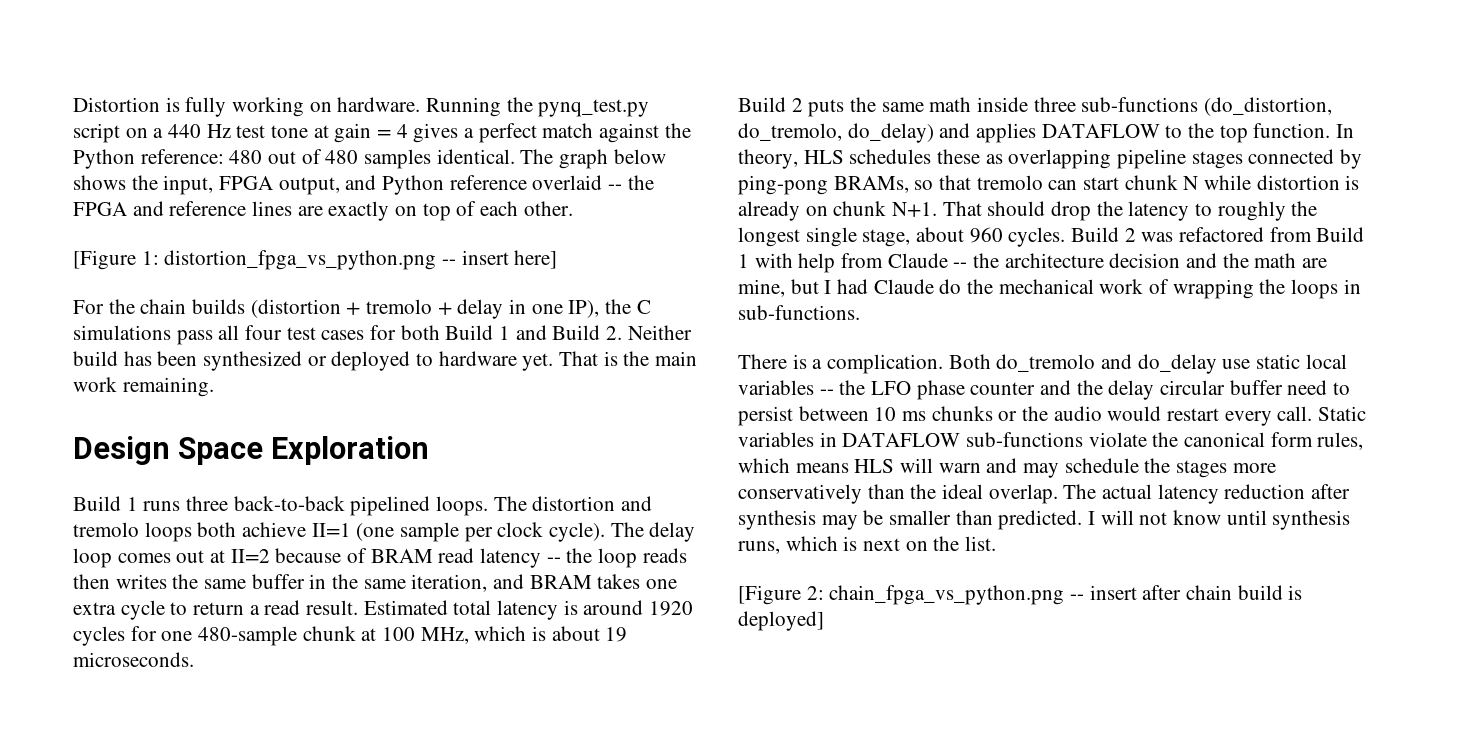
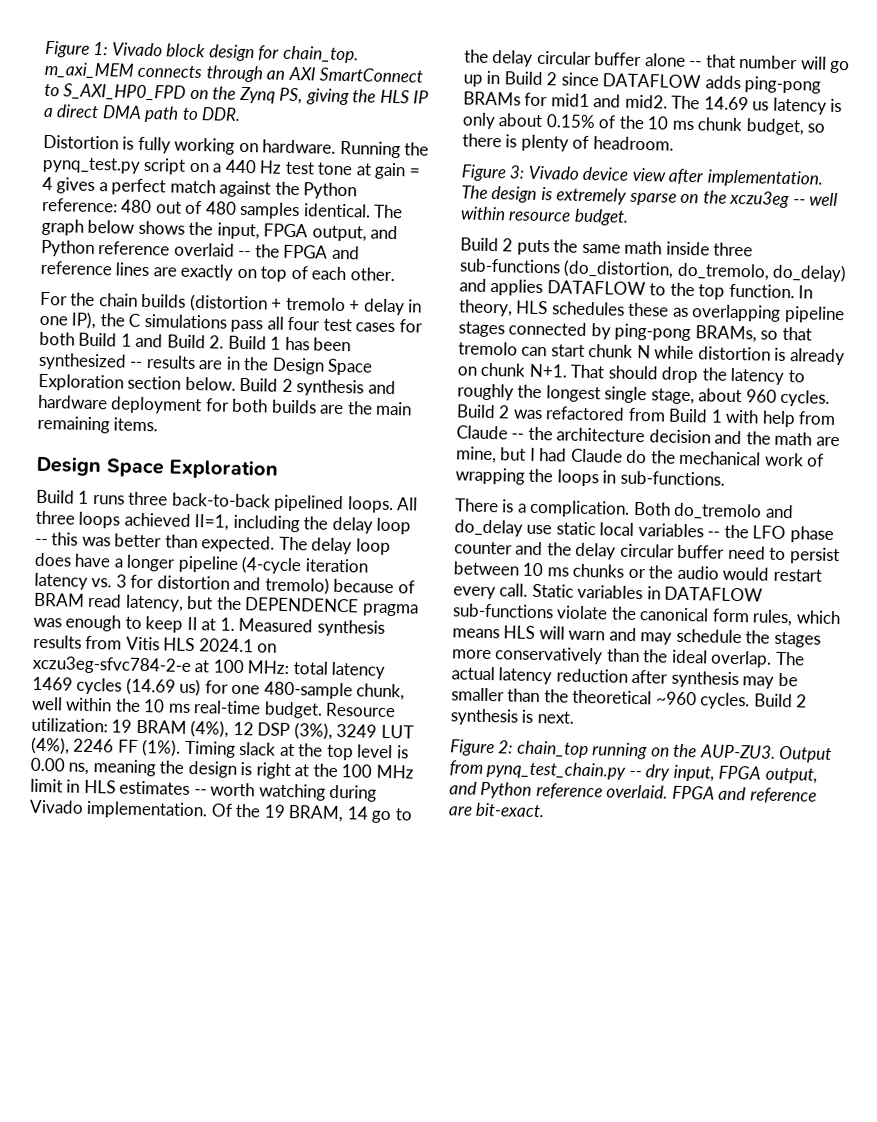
+ Figure 1: Vivado block design for chain_top. m_axi_MEM connects through an AXI SmartConnect to S_AXI_HP0_FPD on the Zynq PS, giving the HLS IP a direct DMA path to DDR.
- [Figure 1: distortion_fpga_vs_python.png -- insert here]
- For the chain builds (distortion + tremolo + delay in one IP), the C simulations pass all four test cases for both Build 1 and Build 2. Neither build has been synthesized or deployed to hardware yet. That is the main work remaining.
+ For the chain builds (distortion + tremolo + delay in one IP), the C simulations pass all four test cases for both Build 1 and Build 2. Build 1 has been synthesized -- results are in the Design Space Exploration section below. Build 2 synthesis and hardware deployment for both builds are the main remaining items.
- The distortion and tremolo loops both achieve II=1 (one sample per clock cycle). The delay loop comes out at II=2 because of BRAM read latency -- the loop reads then writes the same buffer in the same iteration, and BRAM takes one extra cycle to return a read result. Estimated total latency is around 1920 cycles for one 480-sample chunk at 100 MHz, which is about 19 microseconds.
+ All three loops achieved II=1, including the delay loop -- this was better than expected. The delay loop does have a longer pipeline (4-cycle iteration latency vs. 3 for distortion and tremolo) because of BRAM read latency, but the DEPENDENCE pragma was enough to keep II at 1. Measured synthesis results from Vitis HLS 2024.1 on xczu3eg-sfvc784-2-e at 100 MHz: total latency 1469 cycles (14.69 us) for one 480-sample chunk, well within the 10 ms real-time budget. Resource utilization: 19 BRAM (4%), 12 DSP (3%), 3249 LUT (4%), 2246 FF (1%). Timing slack at the top level is 0.00 ns, meaning the design is right at the 100 MHz limit in HLS estimates -- worth watching during Vivado implementation. Of the 19 BRAM, 14 go to the delay circular buffer alone -- that number will go up in Build 2 since DATAFLOW adds ping-pong BRAMs for mid1 and mid2. The 14.69 us latency is only about 0.15% of the 10 ms chunk budget, so there is plenty of headroom.
+ Figure 3: Vivado device view after implementation. The design is extremely sparse on the xczu3eg -- well within resource budget.
- The actual latency reduction after synthesis may be smaller than predicted. I will not know until synthesis runs, which is next on the list.
- [Figure 2: chain_fpga_vs_python.png -- insert after chain build is deployed]
+ The actual latency reduction after synthesis may be smaller than the theoretical ~960 cycles. Build 2 synthesis is next.
+ Figure 2: chain_top running on the AUP-ZU3. Output from pynq_test_chain.py -- dry input, FPGA output, and Python reference overlaid. FPGA and reference are bit-exact.

